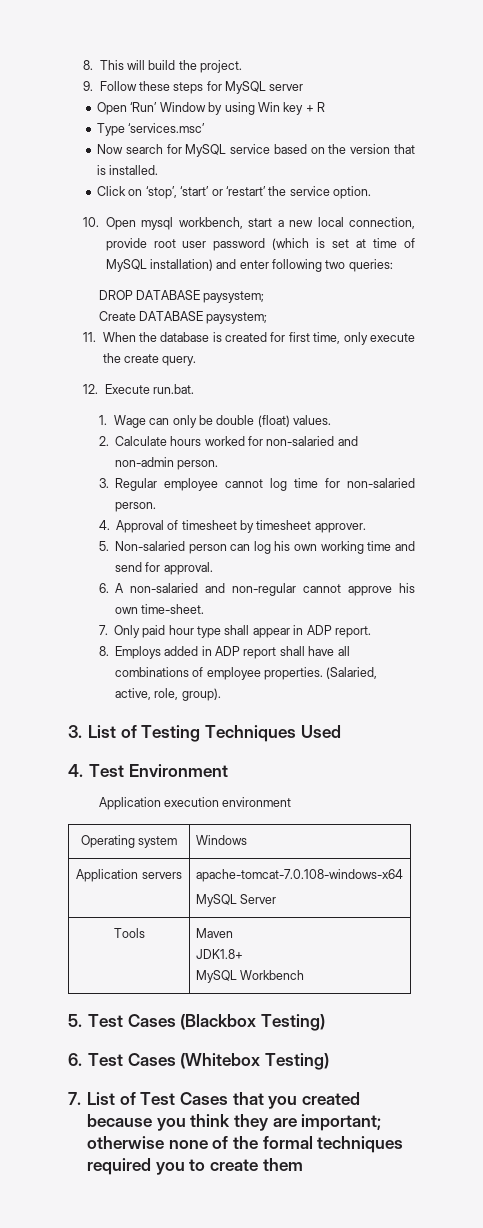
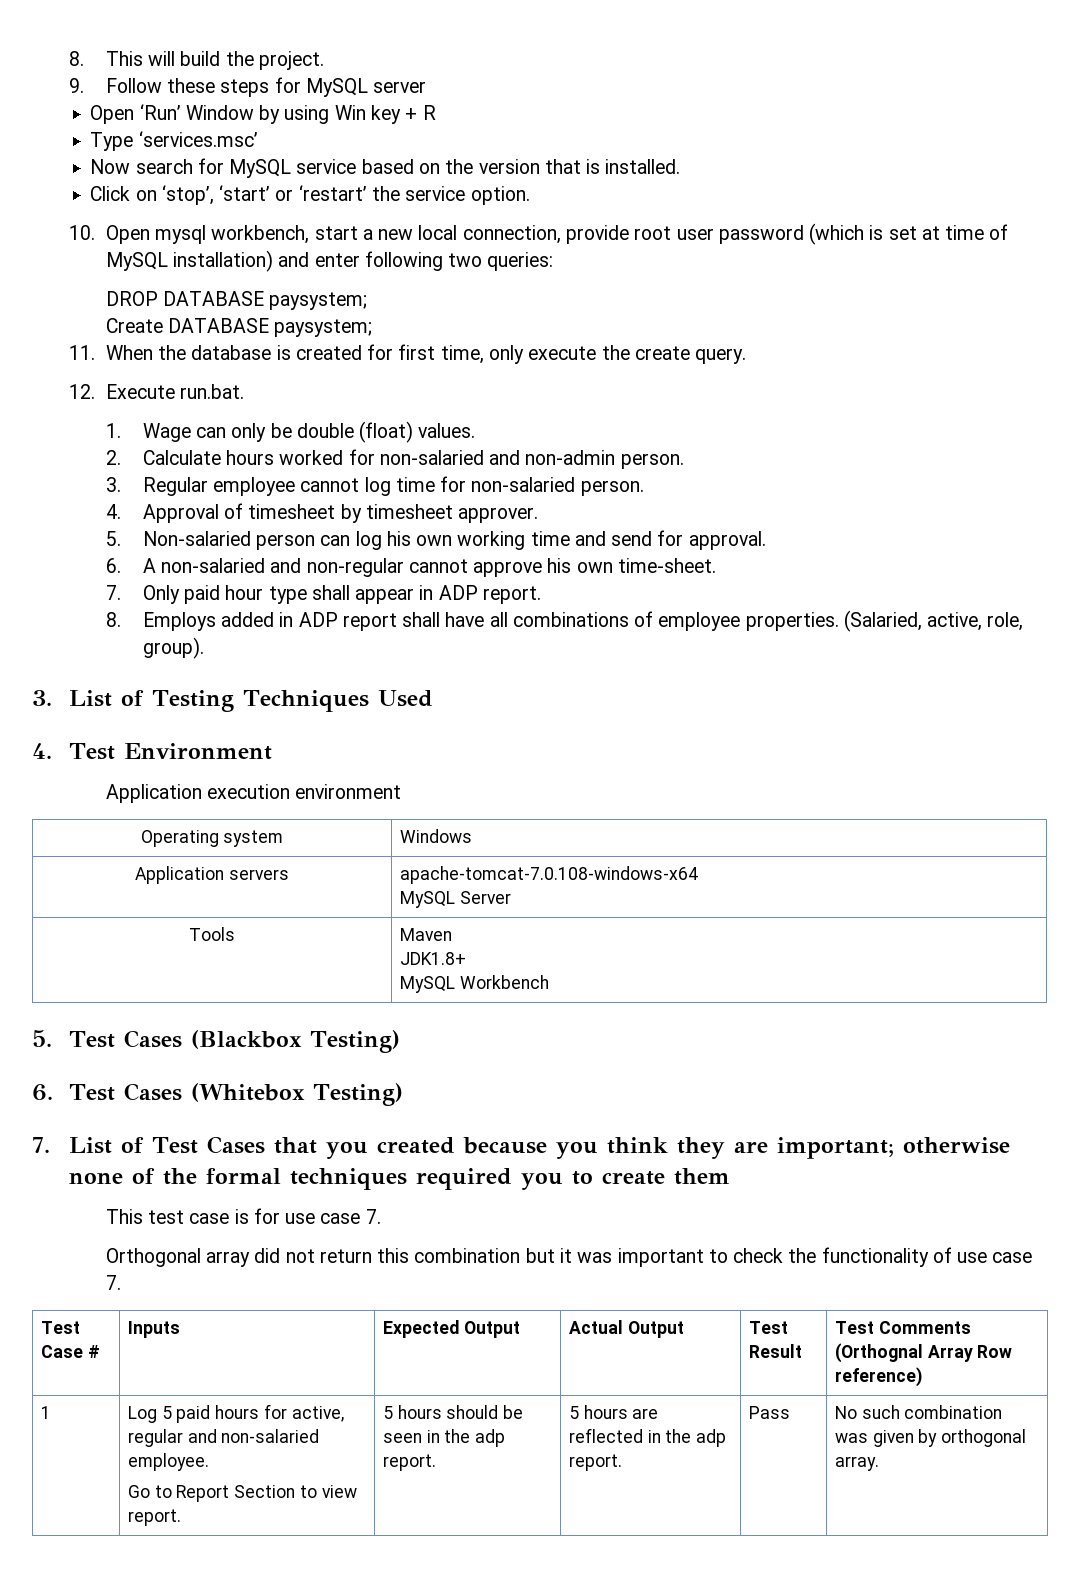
+ This test case is for use case 7.
+ Orthogonal array did not return this combination but it was important to check the functionality of use case 7.
+ Test Case # | Inputs | Expected Output | Actual Output | Test Result | Test Comments (Orthognal Array Row reference)
+ 1 | Log 5 paid hours for active, regular and non-salaried employee.
+ Go to Report Section to view report. | 5 hours should be seen in the adp report. | 5 hours are reflected in the adp report. | Pass | No such combination was given by orthogonal array.

